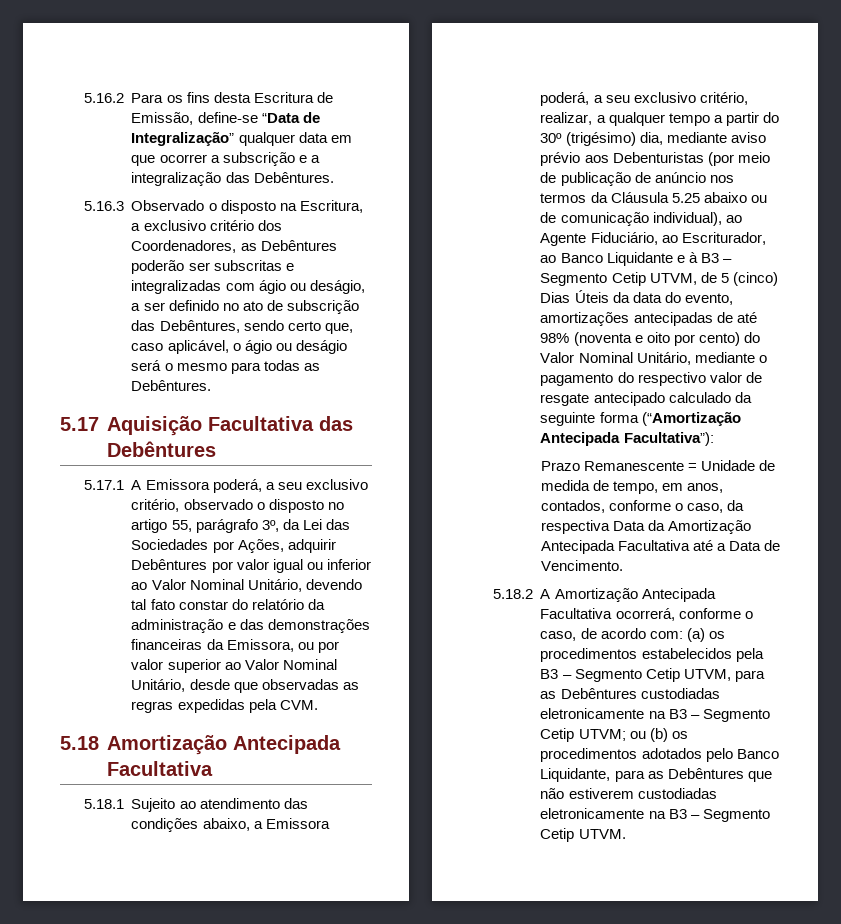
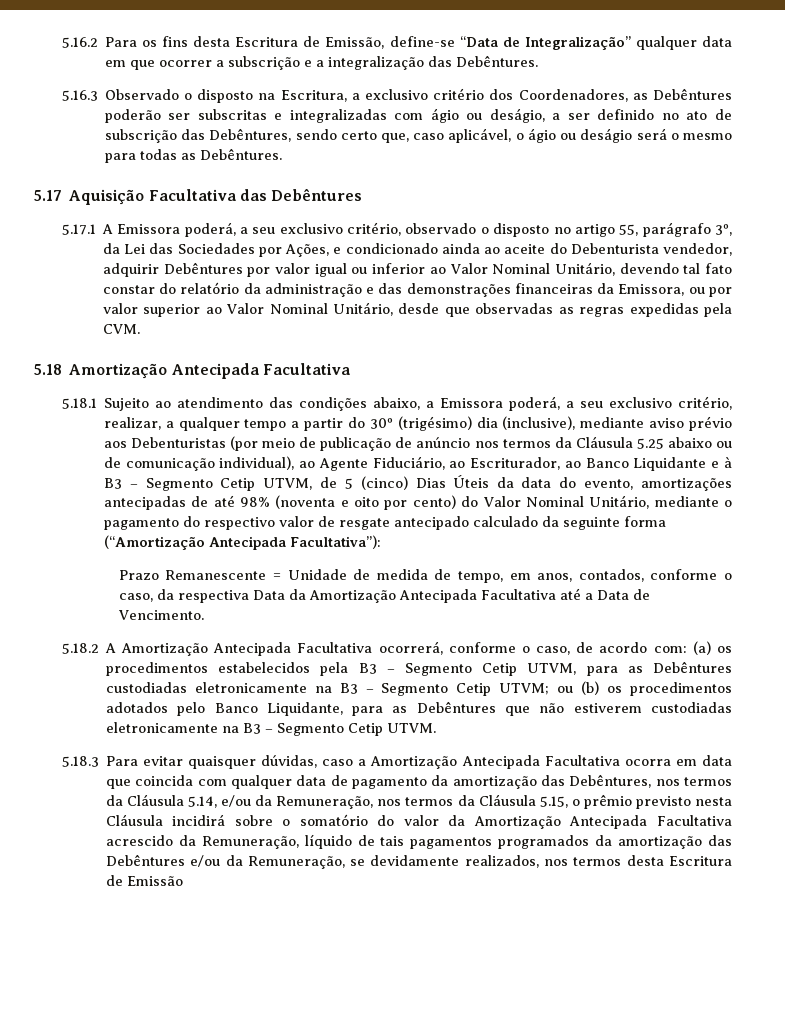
- 5.17.1 A Emissora poderá, a seu exclusivo critério, observado o disposto no artigo 55, parágrafo 3º, da Lei das Sociedades por Ações, adquirir Debêntures por valor igual ou inferior ao Valor Nominal Unitário, devendo tal fato constar do relatório da administração e das demonstrações financeiras da Emissora, ou por valor superior ao Valor Nominal Unitário, desde que observadas as regras expedidas pela CVM.
+ 5.17.1 A Emissora poderá, a seu exclusivo critério, observado o disposto no artigo 55, parágrafo 3º, da Lei das Sociedades por Ações, e condicionado ainda ao aceite do Debenturista vendedor, adquirir Debêntures por valor igual ou inferior ao Valor Nominal Unitário, devendo tal fato constar do relatório da administração e das demonstrações financeiras da Emissora, ou por valor superior ao Valor Nominal Unitário, desde que observadas as regras expedidas pela CVM.
- 5.18.1 Sujeito ao atendimento das condições abaixo, a Emissora poderá, a seu exclusivo critério, realizar, a qualquer tempo a partir do 30º (trigésimo) dia, mediante aviso prévio aos Debenturistas (por meio de publicação de anúncio nos termos da Cláusula 5.25 abaixo ou de comunicação individual), ao Agente Fiduciário, ao Escriturador, ao Banco Liquidante e à B3 – Segmento Cetip UTVM, de 5 (cinco) Dias Úteis da data do evento, amortizações antecipadas de até 98% (noventa e oito por cento) do Valor Nominal Unitário, mediante o pagamento do respectivo valor de resgate antecipado calculado da seguinte forma (“Amortização Antecipada Facultativa”):
+ 5.18.1 Sujeito ao atendimento das condições abaixo, a Emissora poderá, a seu exclusivo critério, realizar, a qualquer tempo a partir do 30º (trigésimo) dia (inclusive), mediante aviso prévio aos Debenturistas (por meio de publicação de anúncio nos termos da Cláusula 5.25 abaixo ou de comunicação individual), ao Agente Fiduciário, ao Escriturador, ao Banco Liquidante e à B3 – Segmento Cetip UTVM, de 5 (cinco) Dias Úteis da data do evento, amortizações antecipadas de até 98% (noventa e oito por cento) do Valor Nominal Unitário, mediante o pagamento do respectivo valor de resgate antecipado calculado da seguinte forma (“Amortização Antecipada Facultativa”):
+ 5.18.3 Para evitar quaisquer dúvidas, caso a Amortização Antecipada Facultativa ocorra em data que coincida com qualquer data de pagamento da amortização das Debêntures, nos termos da Cláusula 5.14, e/ou da Remuneração, nos termos da Cláusula 5.15, o prêmio previsto nesta Cláusula incidirá sobre o somatório do valor da Amortização Antecipada Facultativa acrescido da Remuneração, líquido de tais pagamentos programados da amortização das Debêntures e/ou da Remuneração, se devidamente realizados, nos termos desta Escritura de Emissão

